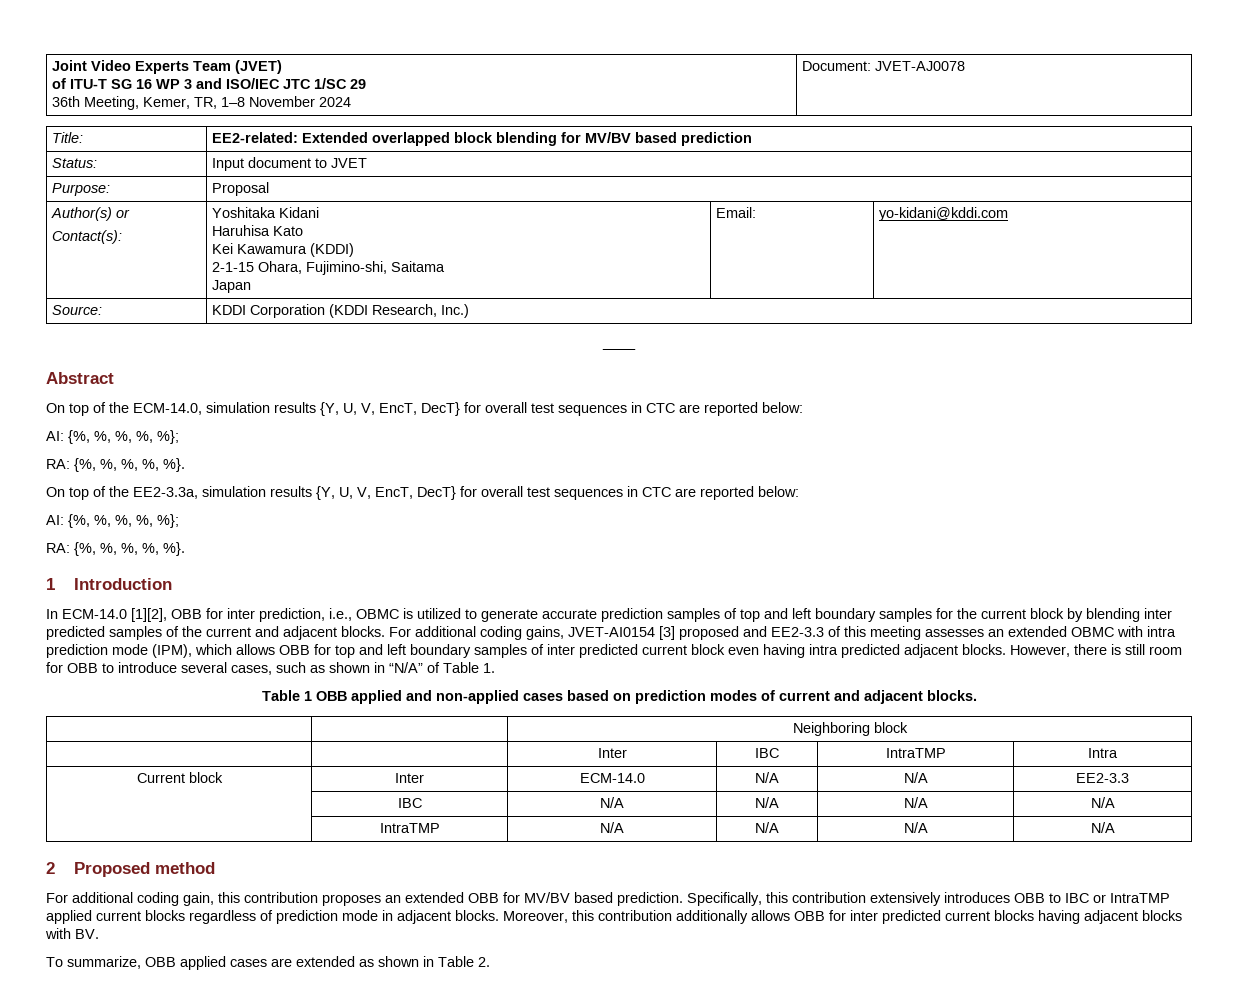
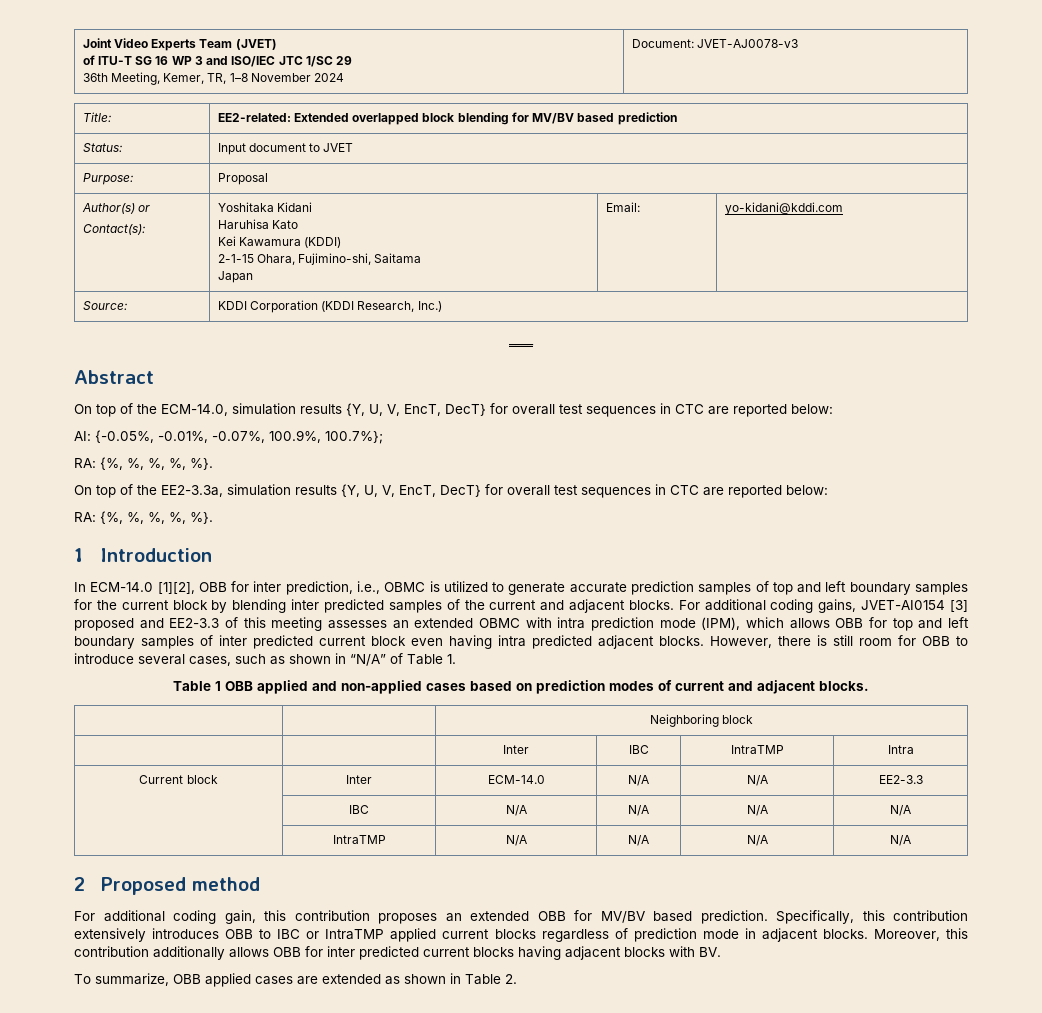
  Joint Video Experts Team (JVET)
  of ITU-T SG 16 WP 3 and ISO/IEC JTC 1/SC 29
- 36th Meeting, Kemer, TR, 1–8 November 2024 | Document: JVET-AJ0078
+ 36th Meeting, Kemer, TR, 1–8 November 2024 | Document: JVET-AJ0078-v3
  On top of the ECM-14.0, simulation results {Y, U, V, EncT, DecT} for overall test sequences in CTC are reported below:
- AI: {%, %, %, %, %};
+ AI: {-0.05%, -0.01%, -0.07%, 100.9%, 100.7%};
  On top of the EE2-3.3a, simulation results {Y, U, V, EncT, DecT} for overall test sequences in CTC are reported below:
- AI: {%, %, %, %, %};

